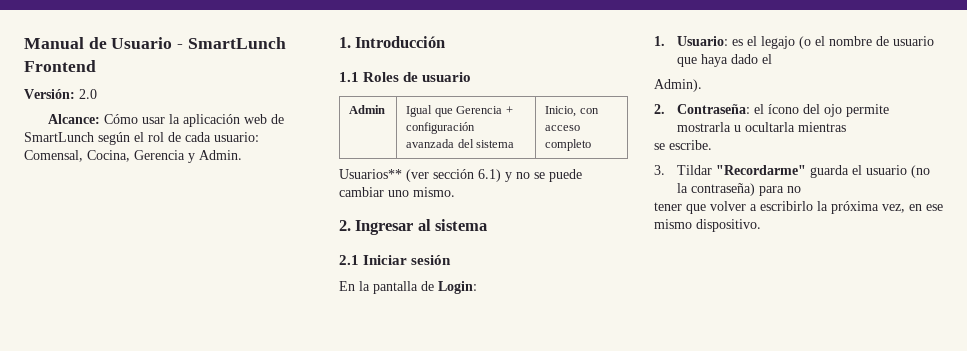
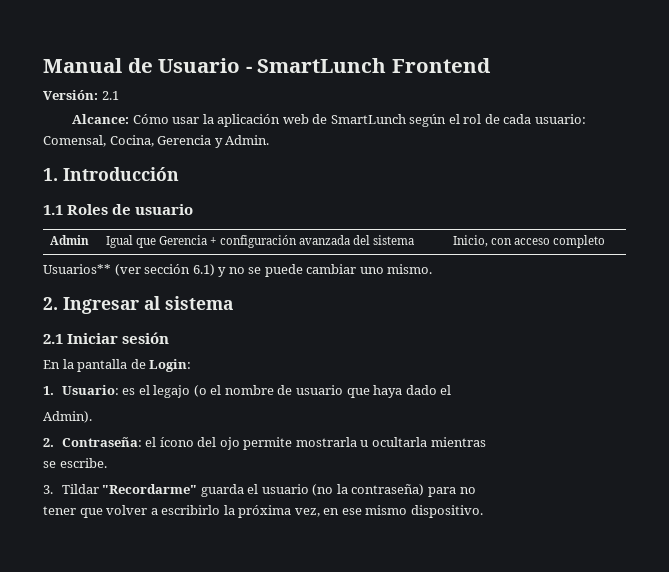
- Versión: 2.0
+ Versión: 2.1

